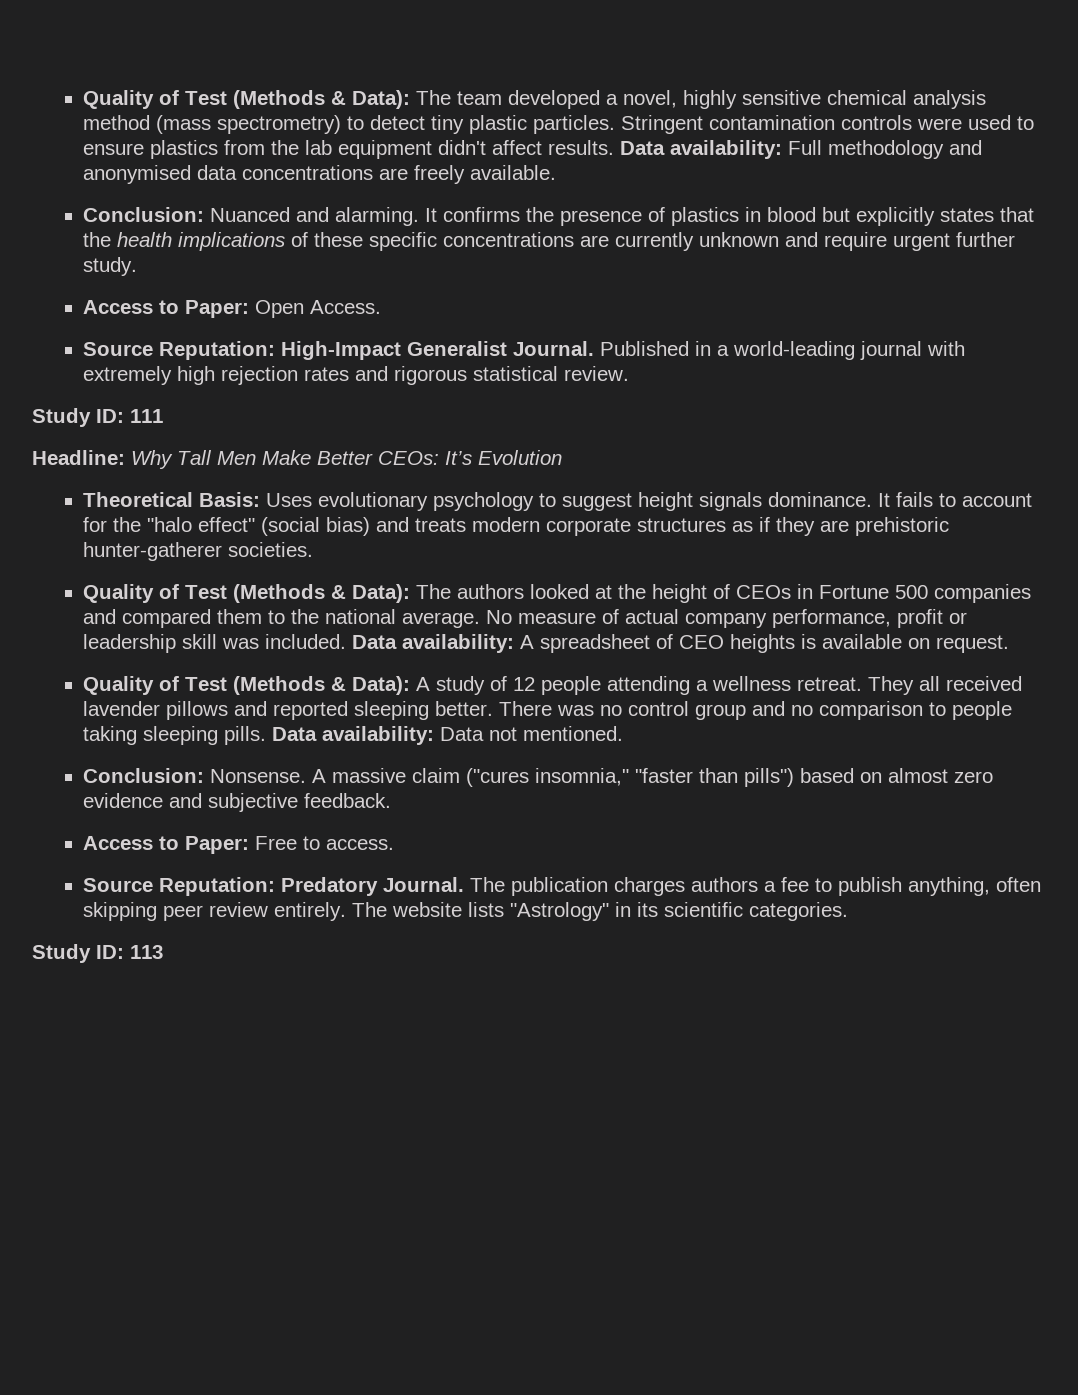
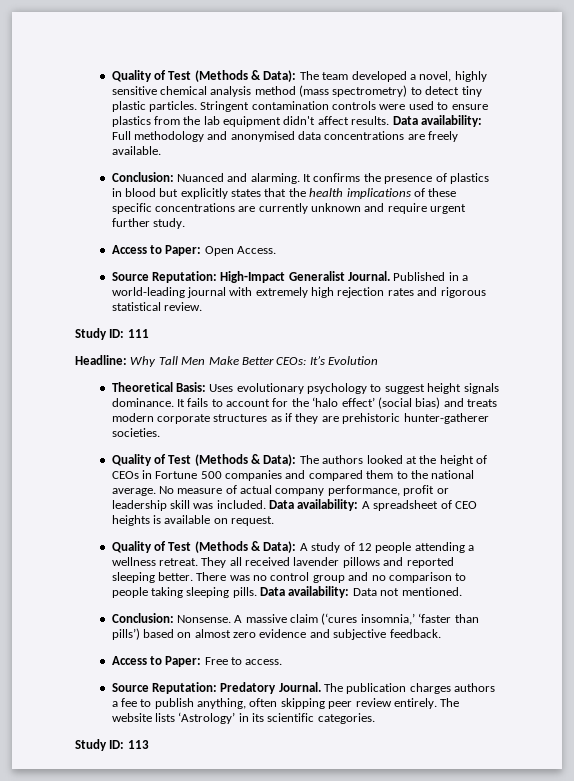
- It fails to account for the "halo effect" (social bias) and treats modern corporate structures as if they are prehistoric hunter-gatherer societies.
+ It fails to account for the ‘halo effect’ (social bias) and treats modern corporate structures as if they are prehistoric hunter-gatherer societies.
- A massive claim ("cures insomnia," "faster than pills") based on almost zero evidence and subjective feedback.
+ A massive claim (‘cures insomnia,’ ‘faster than pills’) based on almost zero evidence and subjective feedback.
- The website lists "Astrology" in its scientific categories.
+ The website lists ‘Astrology’ in its scientific categories.

